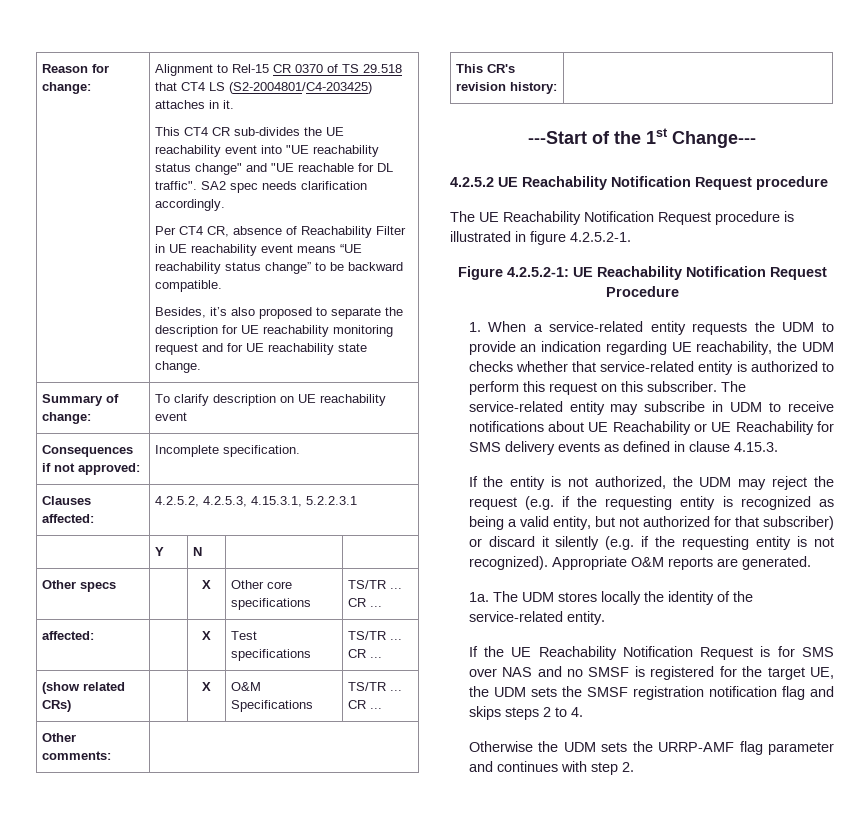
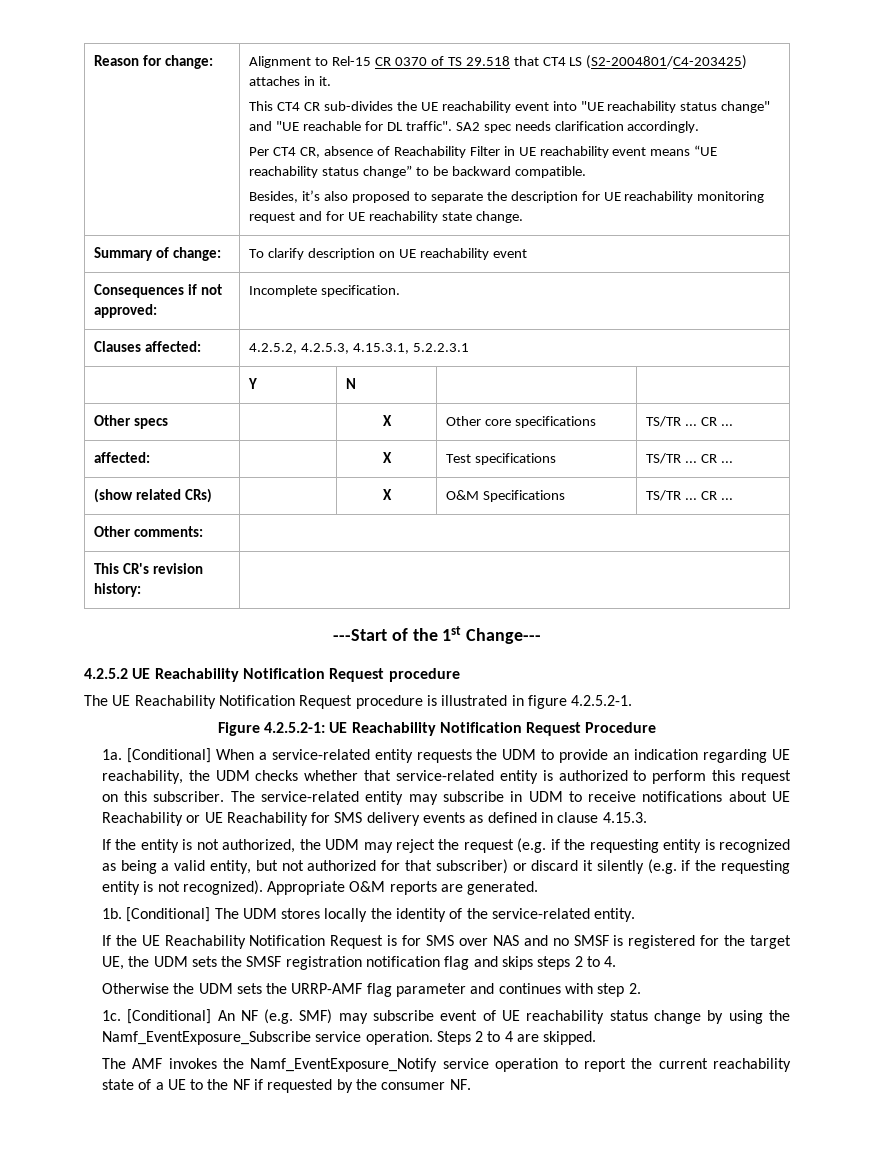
- 1. When a service-related entity requests the UDM to provide an indication regarding UE reachability, the UDM checks whether that service-related entity is authorized to perform this request on this subscriber.
+ 1a. [Conditional] When a service-related entity requests the UDM to provide an indication regarding UE reachability, the UDM checks whether that service-related entity is authorized to perform this request on this subscriber.
- 1a. The UDM stores locally the identity of the service-related entity.
+ 1b. [Conditional] The UDM stores locally the identity of the service-related entity.
+ 1c. [Conditional] An NF (e.g. SMF) may subscribe event of UE reachability status change by using the Namf_EventExposure_Subscribe service operation. Steps 2 to 4 are skipped.
+ The AMF invokes the Namf_EventExposure_Notify service operation to report the current reachability state of a UE to the NF if requested by the consumer NF.

